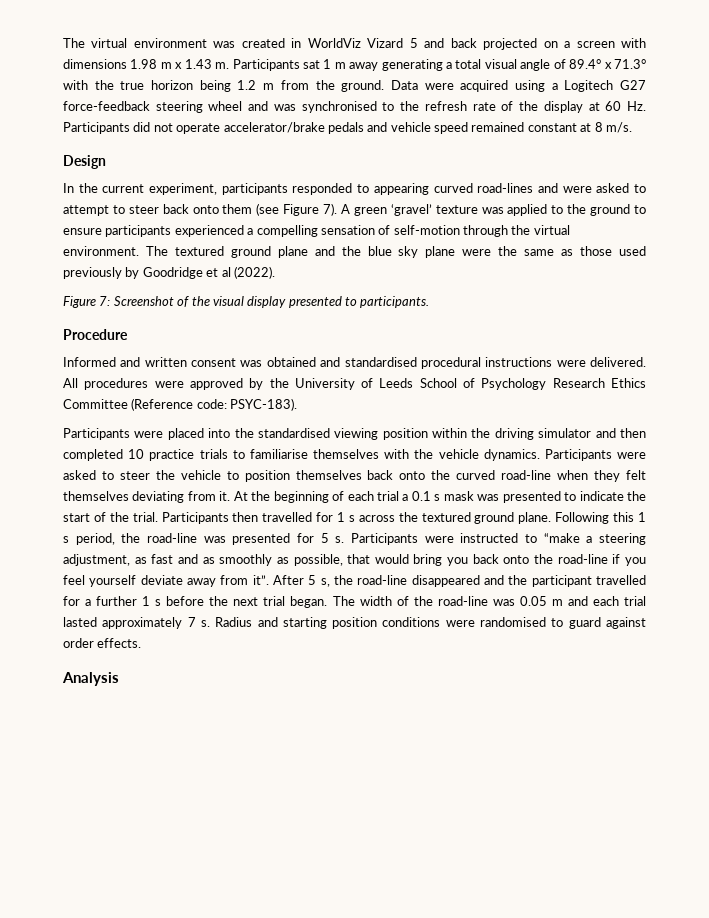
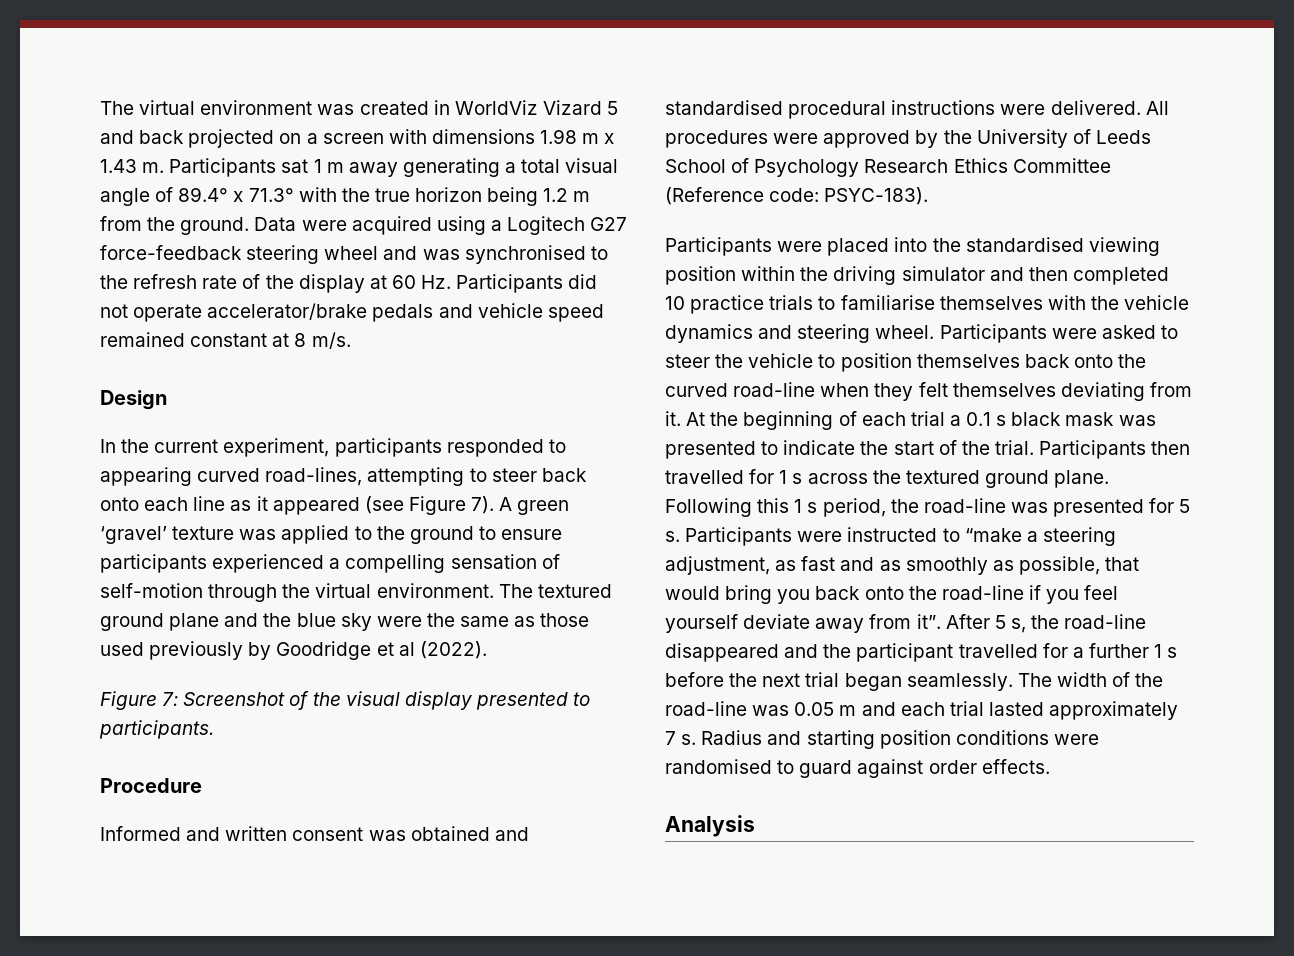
- In the current experiment, participants responded to appearing curved road-lines and were asked to attempt to steer back onto them (see Figure 7).
+ In the current experiment, participants responded to appearing curved road-lines, attempting to steer back onto each line as it appeared (see Figure 7).
- The textured ground plane and the blue sky plane were the same as those used previously by Goodridge et al (2022).
+ The textured ground plane and the blue sky were the same as those used previously by Goodridge et al (2022).
- Participants were placed into the standardised viewing position within the driving simulator and then completed 10 practice trials to familiarise themselves with the vehicle dynamics.
+ Participants were placed into the standardised viewing position within the driving simulator and then completed 10 practice trials to familiarise themselves with the vehicle dynamics and steering wheel.
- At the beginning of each trial a 0.1 s mask was presented to indicate the start of the trial.
+ At the beginning of each trial a 0.1 s black mask was presented to indicate the start of the trial.
- After 5 s, the road-line disappeared and the participant travelled for a further 1 s before the next trial began.
+ After 5 s, the road-line disappeared and the participant travelled for a further 1 s before the next trial began seamlessly.

